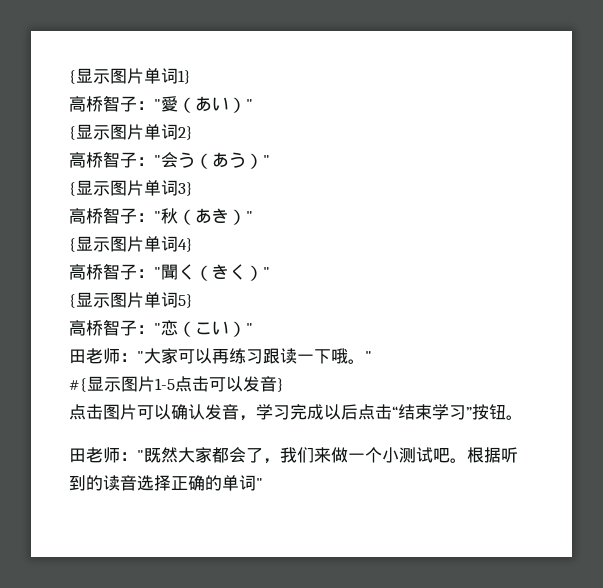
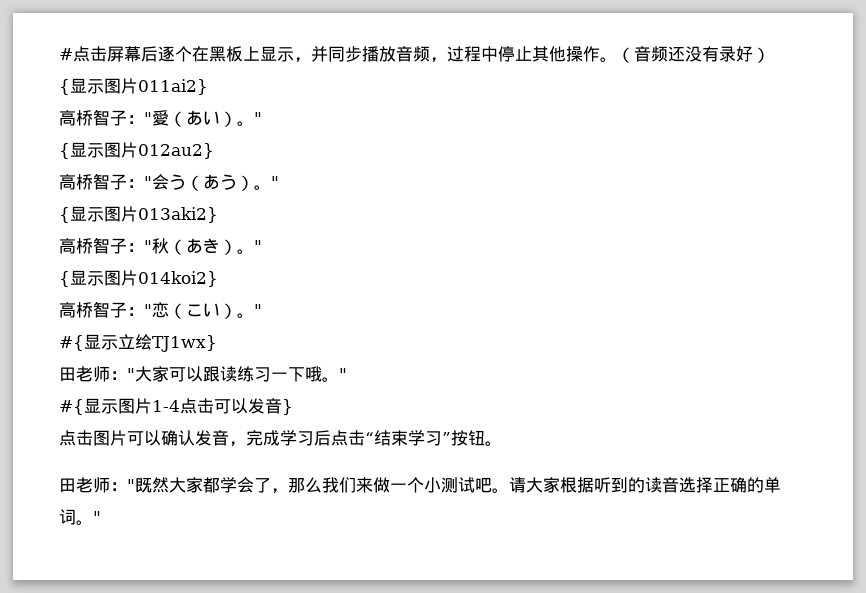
- {显示图片单词1}
+ #点击屏幕后逐个在黑板上显示，并同步播放音频，过程中停止其他操作。（音频还没有录好）
+ {显示图片011ai2}
- 高桥智子："愛（あい）"
- {显示图片单词2}
+ 高桥智子："愛（あい）。"
+ {显示图片012au2}
- 高桥智子："会う（あう）"
- {显示图片单词3}
+ 高桥智子："会う（あう）。"
+ {显示图片013aki2}
- 高桥智子："秋（あき）"
- {显示图片单词4}
- 高桥智子："聞く（きく）"
- {显示图片单词5}
+ 高桥智子："秋（あき）。"
+ {显示图片014koi2}
- 高桥智子："恋（こい）"
+ 高桥智子："恋（こい）。"
+ #{显示立绘TJ1wx}
- 田老师："大家可以再练习跟读一下哦。
+ 田老师："大家可以跟读练习一下哦。
- #{显示图片1-5点击可以发音}
+ #{显示图片1-4点击可以发音}
- 点击图片可以确认发音，学习完成以后点击“结束学习”按钮。
+ 点击图片可以确认发音，完成学习后点击“结束学习”按钮。
- 田老师："既然大家都会了，我们来做一个小测试吧。
+ 田老师："既然大家都学会了，那么我们来做一个小测试吧。
- 根据听到的读音选择正确的单词"
+ 请大家根据听到的读音选择正确的单词。"

